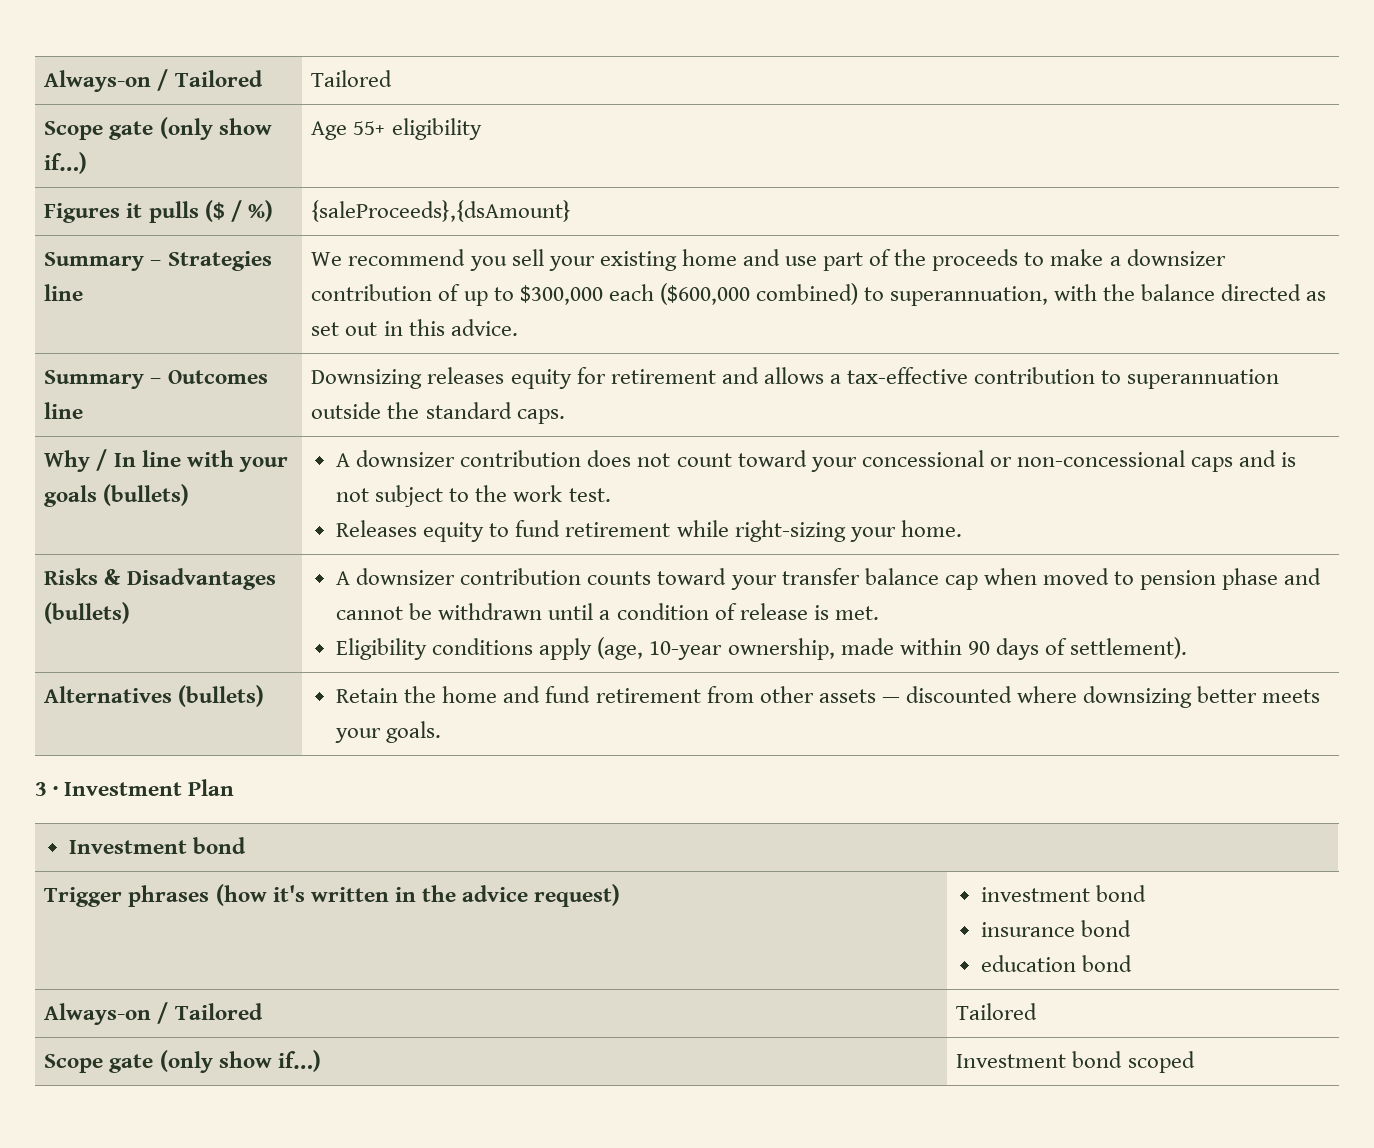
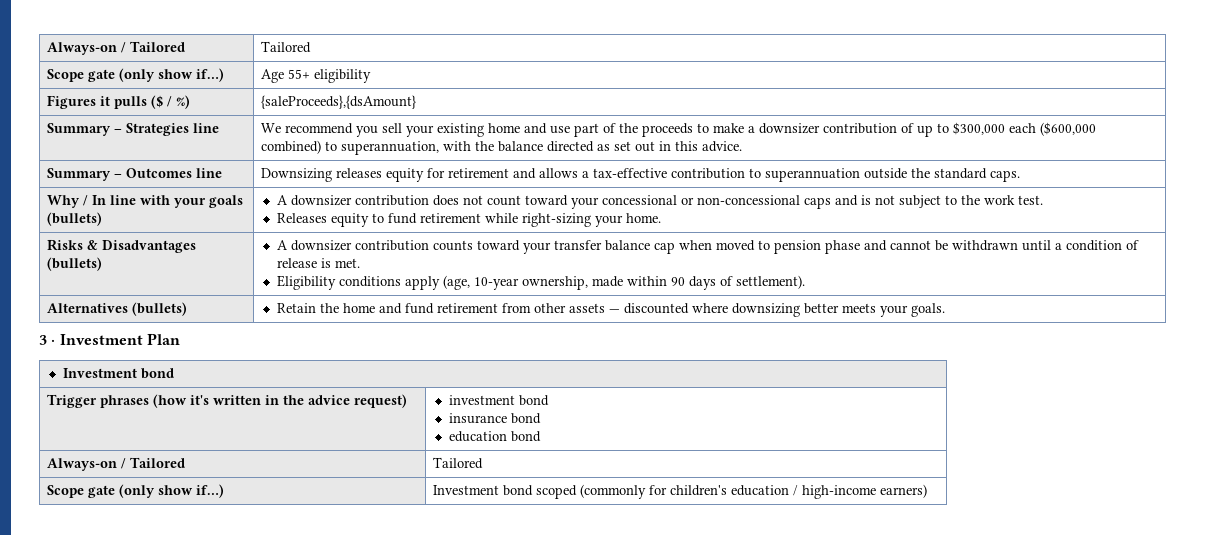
- Scope gate (only show if…) | Investment bond scoped
+ Scope gate (only show if…) | Investment bond scoped (commonly for children's education / high-income earners)

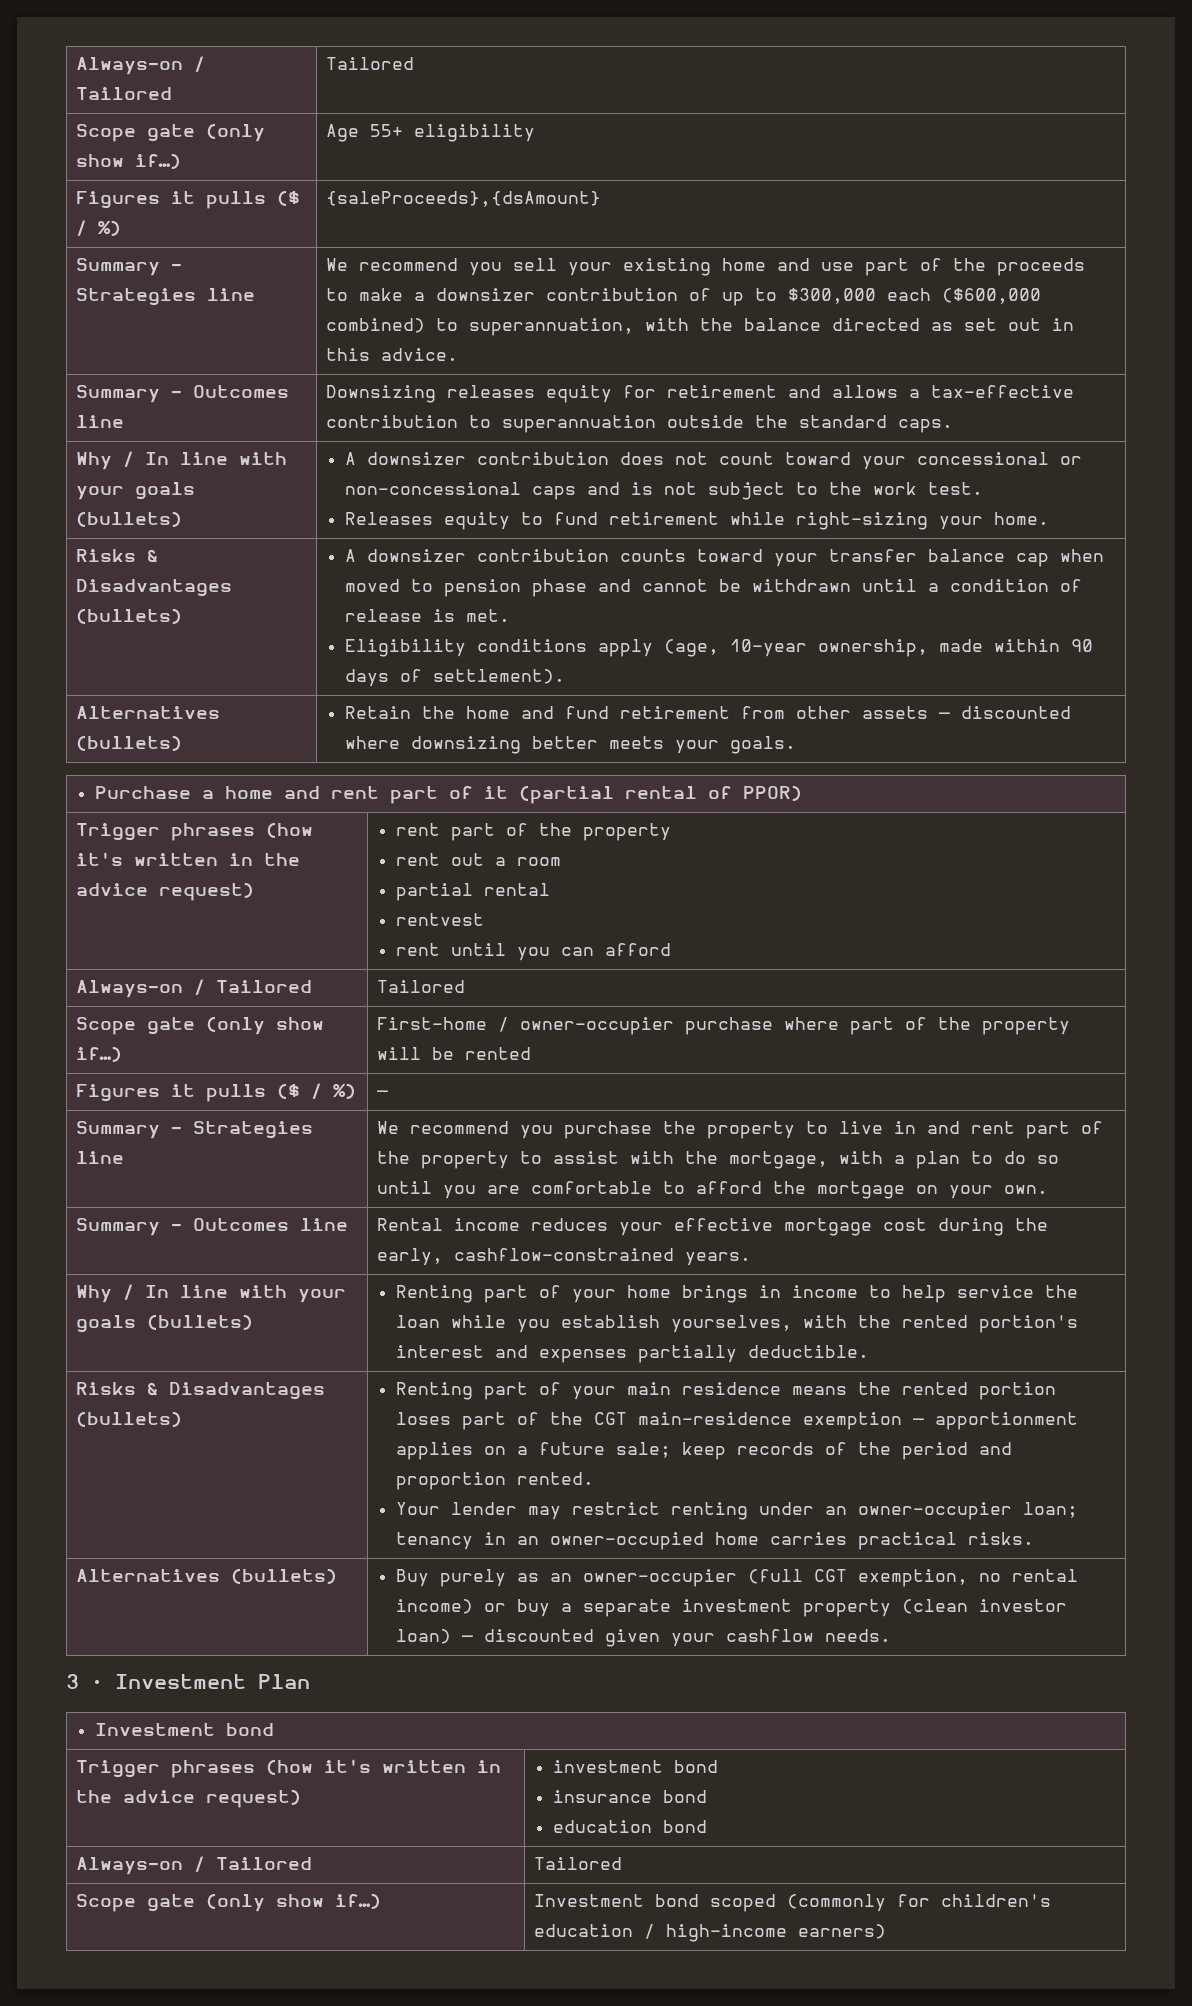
+ Purchase a home and rent part of it (partial rental of PPOR)
+ Trigger phrases (how it's written in the advice request) | rent part of the property
+ rent out a room
+ partial rental
+ rentvest
+ rent until you can afford
+ Always-on / Tailored | Tailored
+ Scope gate (only show if…) | First-home / owner-occupier purchase where part of the property will be rented
+ Figures it pulls ($ / %) | —
+ Summary – Strategies line | We recommend you purchase the property to live in and rent part of the property to assist with the mortgage, with a plan to do so until you are comfortable to afford the mortgage on your own.
+ Summary – Outcomes line | Rental income reduces your effective mortgage cost during the early, cashflow-constrained years.
+ Why / In line with your goals (bullets) | Renting part of your home brings in income to help service the loan while you establish yourselves, with the rented portion's interest and expenses partially deductible.
+ Risks & Disadvantages (bullets) | Renting part of your main residence means the rented portion loses part of the CGT main-residence exemption — apportionment applies on a future sale; keep records of the period and proportion rented.
+ Your lender may restrict renting under an owner-occupier loan; tenancy in an owner-occupied home carries practical risks.
+ Alternatives (bullets) | Buy purely as an owner-occupier (full CGT exemption, no rental income) or buy a separate investment property (clean investor loan) — discounted given your cashflow needs.

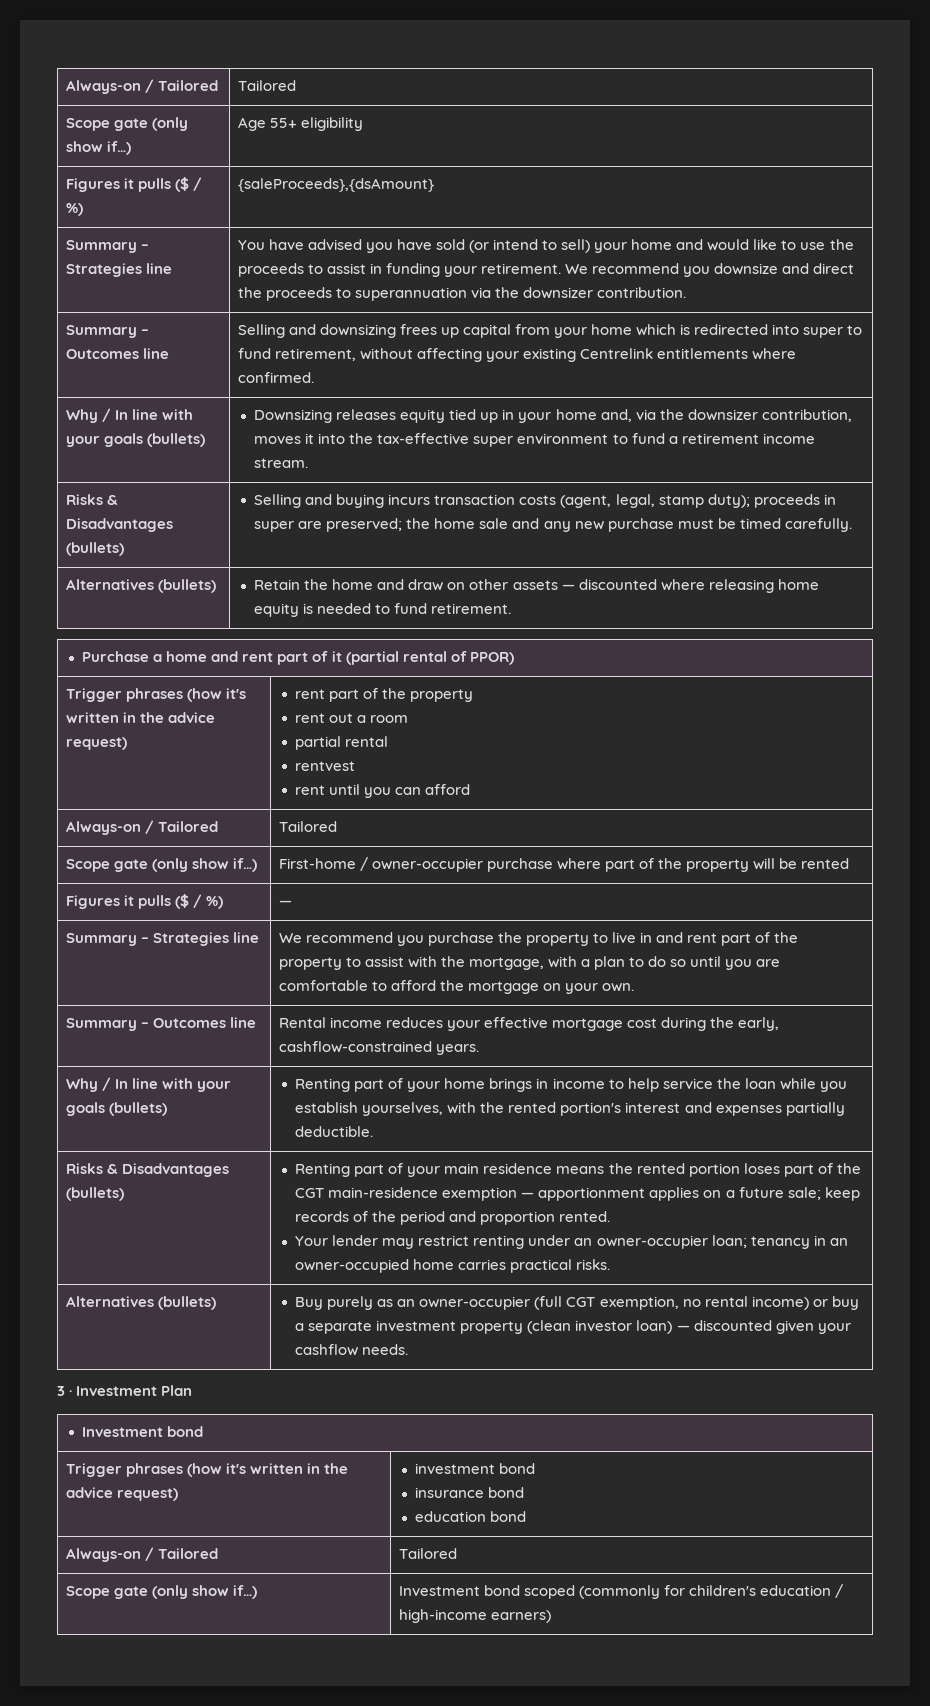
- We recommend you sell your existing home and use part of the proceeds to make a downsizer contribution of up to $300,000 each ($600,000 combined) to superannuation, with the balance directed as set out in this advice.
- Summary – Outcomes line | Downsizing releases equity for retirement and allows a tax‑effective contribution to superannuation outside the standard caps.
- Why / In line with your goals (bullets) | A downsizer contribution does not count toward your concessional or non‑concessional caps and is not subject to the work test.
- Releases equity to fund retirement while right‑sizing your home.
- Risks & Disadvantages (bullets) | A downsizer contribution counts toward your transfer balance cap when moved to pension phase and cannot be withdrawn until a condition of release is met.
- Eligibility conditions apply (age, 10‑year ownership, made within 90 days of settlement).
+ You have advised you have sold (or intend to sell) your home and would like to use the proceeds to assist in funding your retirement. We recommend you downsize and direct the proceeds to superannuation via the downsizer contribution.
+ Summary – Outcomes line | Selling and downsizing frees up capital from your home which is redirected into super to fund retirement, without affecting your existing Centrelink entitlements where confirmed.
+ Why / In line with your goals (bullets) | Downsizing releases equity tied up in your home and, via the downsizer contribution, moves it into the tax-effective super environment to fund a retirement income stream.
+ Risks & Disadvantages (bullets) | Selling and buying incurs transaction costs (agent, legal, stamp duty); proceeds in super are preserved; the home sale and any new purchase must be timed carefully.
- Alternatives (bullets) | Retain the home and fund retirement from other assets — discounted where downsizing better meets your goals.
+ Alternatives (bullets) | Retain the home and draw on other assets — discounted where releasing home equity is needed to fund retirement.

